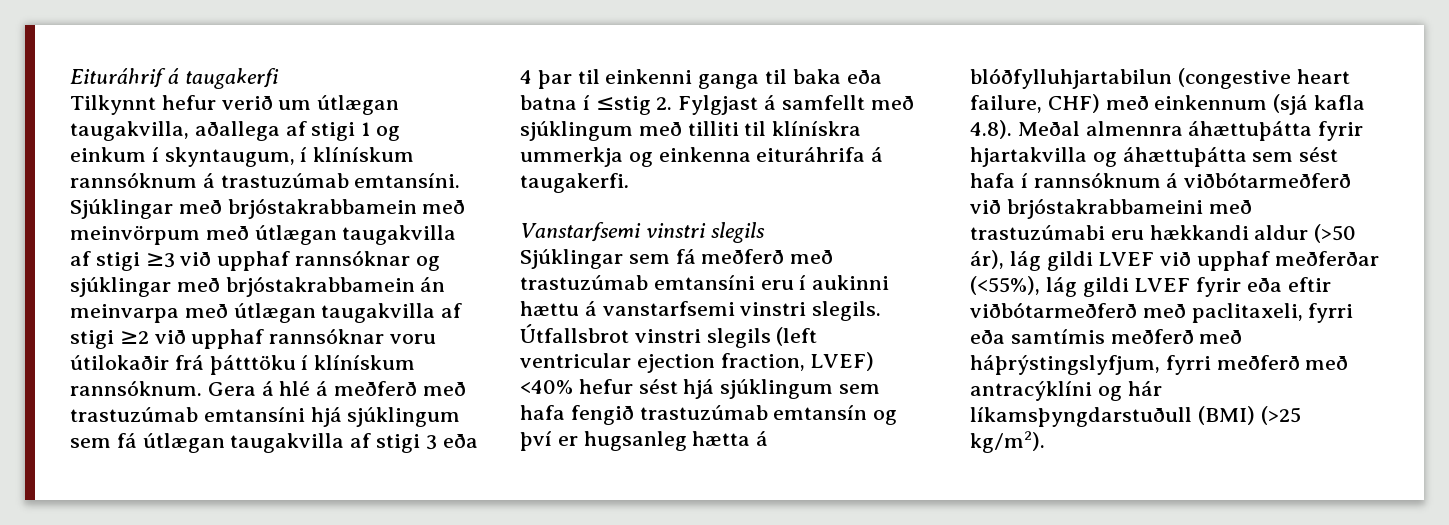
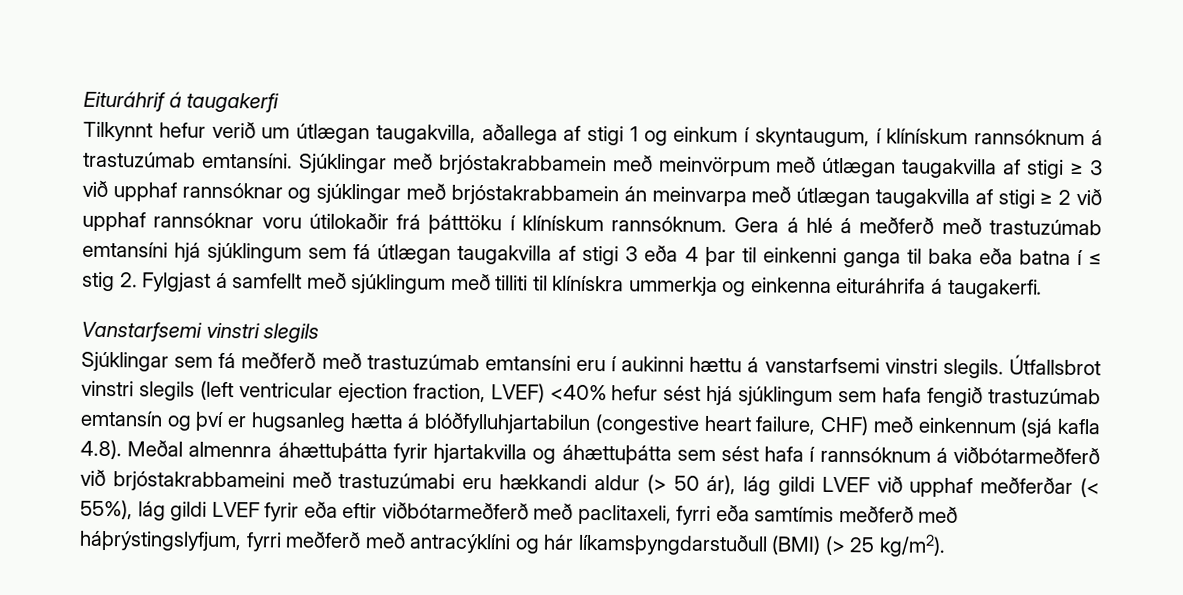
- Sjúklingar með brjóstakrabbamein með meinvörpum með útlægan taugakvilla af stigi ≥3 við upphaf rannsóknar og sjúklingar með brjóstakrabbamein án meinvarpa með útlægan taugakvilla af stigi ≥2 við upphaf rannsóknar voru útilokaðir frá þátttöku í klínískum rannsóknum.
+ Sjúklingar með brjóstakrabbamein með meinvörpum með útlægan taugakvilla af stigi ≥ 3 við upphaf rannsóknar og sjúklingar með brjóstakrabbamein án meinvarpa með útlægan taugakvilla af stigi ≥ 2 við upphaf rannsóknar voru útilokaðir frá þátttöku í klínískum rannsóknum.
- Gera á hlé á meðferð með trastuzúmab emtansíni hjá sjúklingum sem fá útlægan taugakvilla af stigi 3 eða 4 þar til einkenni ganga til baka eða batna í ≤stig 2. Fylgjast á samfellt með sjúklingum með tilliti til klínískra ummerkja og einkenna eituráhrifa á taugakerfi.
+ Gera á hlé á meðferð með trastuzúmab emtansíni hjá sjúklingum sem fá útlægan taugakvilla af stigi 3 eða 4 þar til einkenni ganga til baka eða batna í ≤ stig 2. Fylgjast á samfellt með sjúklingum með tilliti til klínískra ummerkja og einkenna eituráhrifa á taugakerfi.
- Útfallsbrot vinstri slegils (left ventricular ejection fraction, LVEF) <40% hefur sést hjá sjúklingum sem hafa fengið trastuzúmab emtansín og því er hugsanleg hætta á blóðfylluhjartabilun (congestive heart failure, CHF) með einkennum (sjá kafla 4.8). Meðal almennra áhættuþátta fyrir hjartakvilla og áhættuþátta sem sést hafa í rannsóknum á viðbótarmeðferð við brjóstakrabbameini með trastuzúmabi eru hækkandi aldur (>50 ár), lág gildi LVEF við upphaf meðferðar (<55%), lág gildi LVEF fyrir eða eftir viðbótarmeðferð með paclitaxeli, fyrri eða samtímis meðferð með háþrýstingslyfjum, fyrri meðferð með antracýklíni og hár líkamsþyngdarstuðull (BMI) (>25 kg/m2).
+ Útfallsbrot vinstri slegils (left ventricular ejection fraction, LVEF) <40% hefur sést hjá sjúklingum sem hafa fengið trastuzúmab emtansín og því er hugsanleg hætta á blóðfylluhjartabilun (congestive heart failure, CHF) með einkennum (sjá kafla 4.8). Meðal almennra áhættuþátta fyrir hjartakvilla og áhættuþátta sem sést hafa í rannsóknum á viðbótarmeðferð við brjóstakrabbameini með trastuzúmabi eru hækkandi aldur (> 50 ár), lág gildi LVEF við upphaf meðferðar (< 55%), lág gildi LVEF fyrir eða eftir viðbótarmeðferð með paclitaxeli, fyrri eða samtímis meðferð með háþrýstingslyfjum, fyrri meðferð með antracýklíni og hár líkamsþyngdarstuðull (BMI) (> 25 kg/m2).

